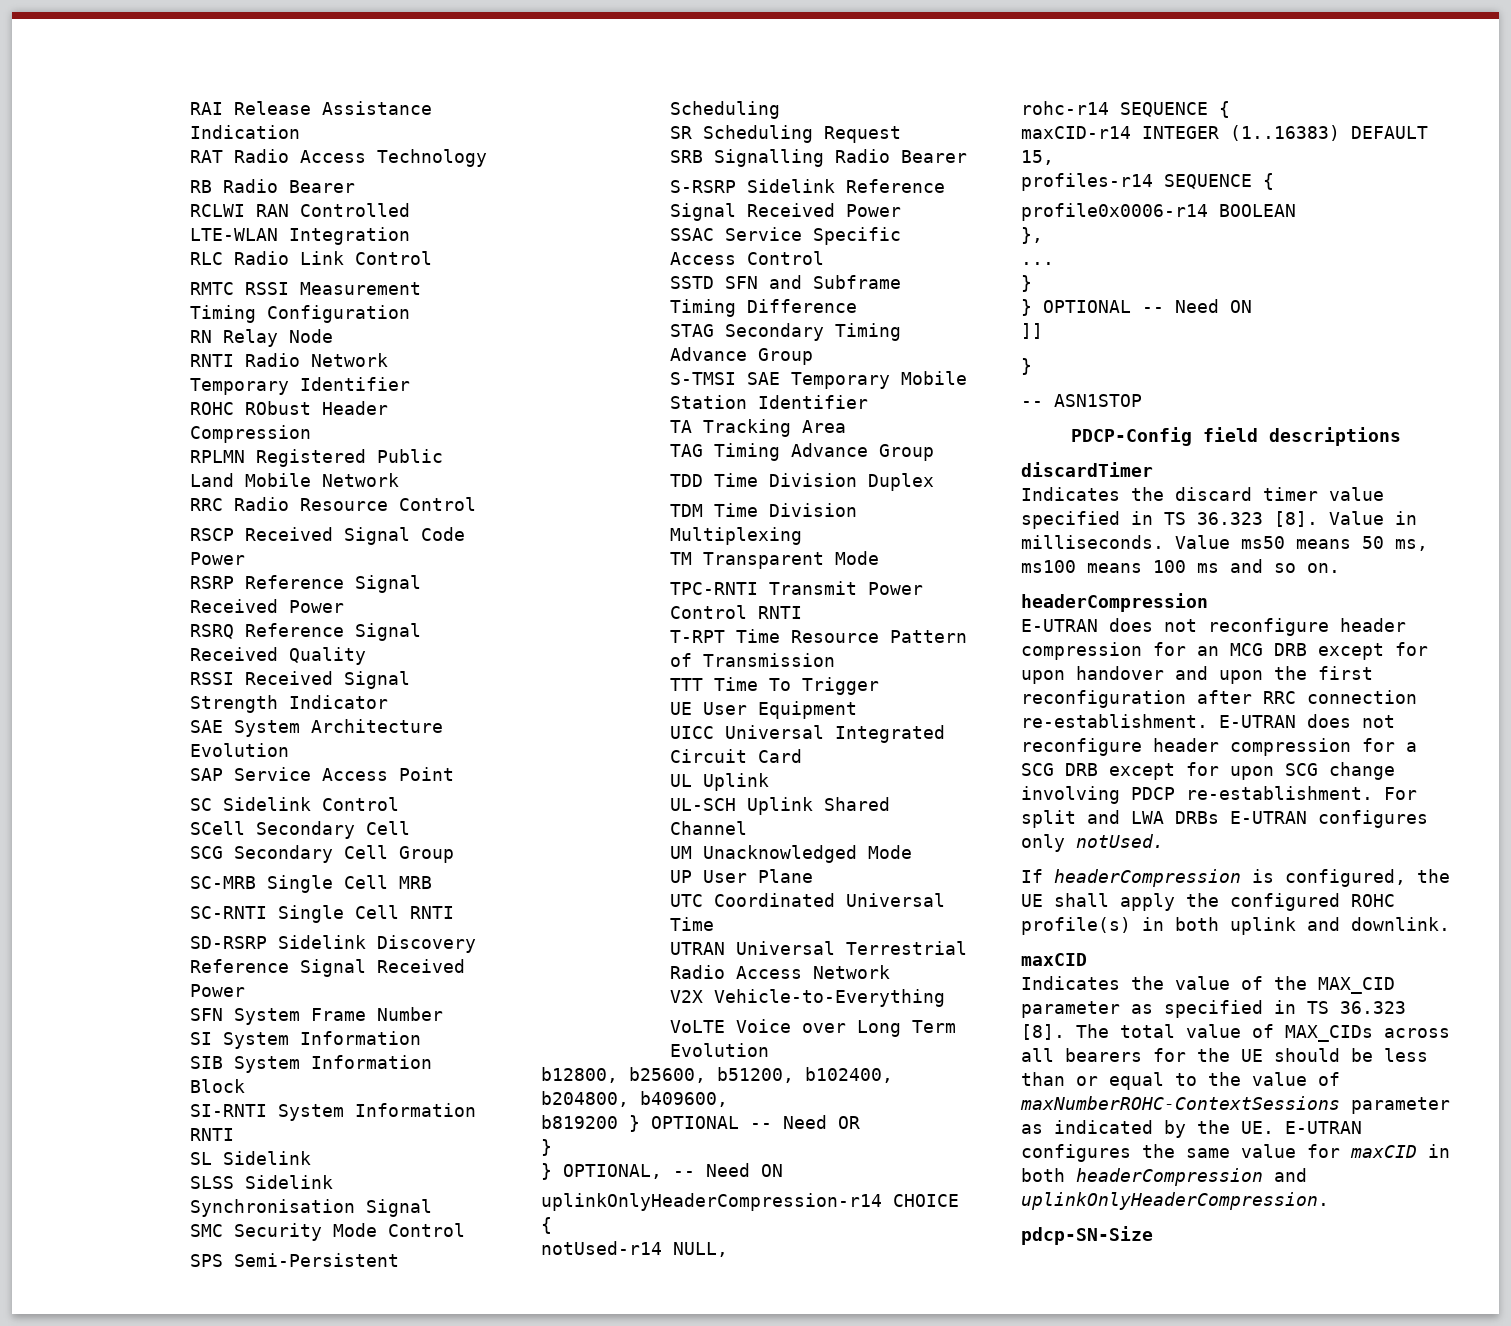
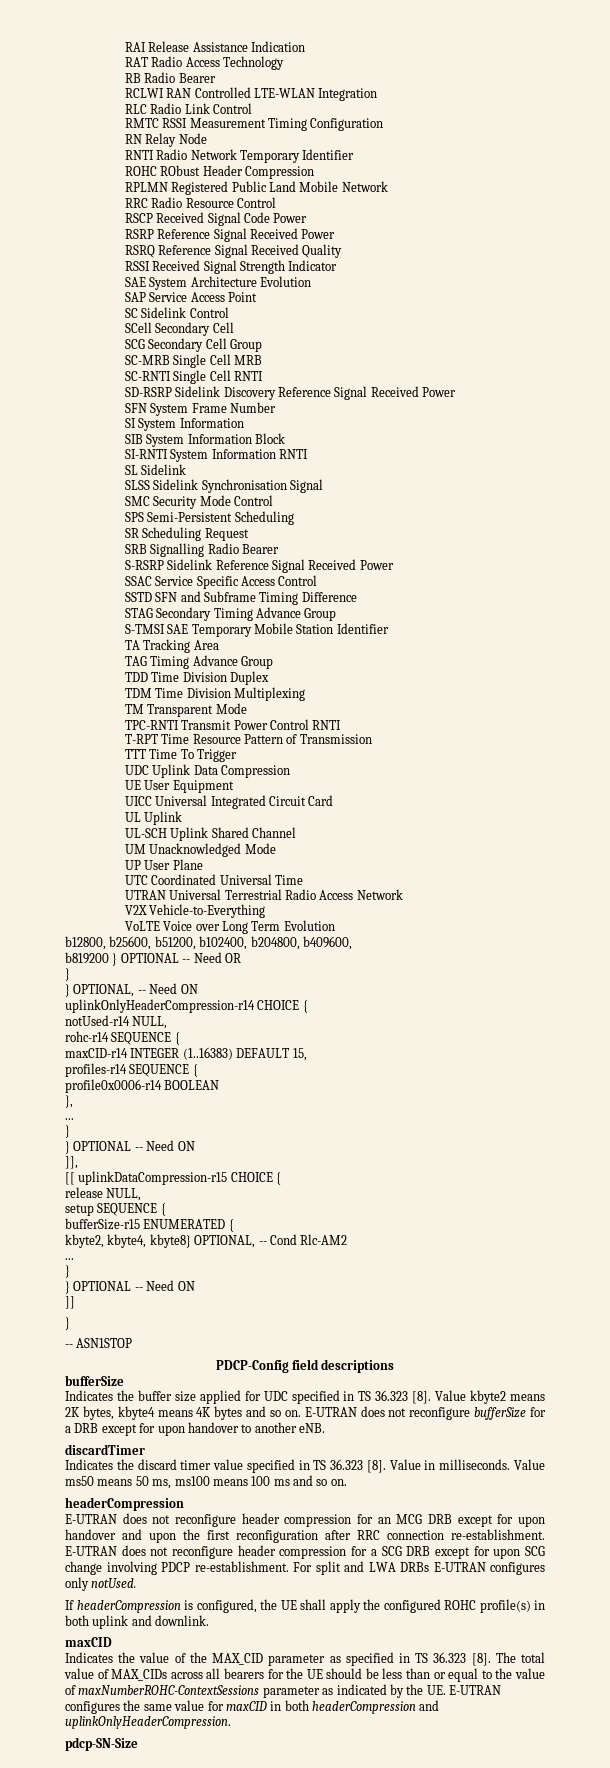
+ UDC Uplink Data Compression
+ ]],
+ [[ uplinkDataCompression-r15 CHOICE {
+ release NULL,
+ setup SEQUENCE {
+ bufferSize-r15 ENUMERATED {
+ kbyte2, kbyte4, kbyte8} OPTIONAL, -- Cond Rlc-AM2
+ ...
+ }
+ } OPTIONAL -- Need ON
  PDCP-Config field descriptions
+ bufferSize
+ Indicates the buffer size applied for UDC specified in TS 36.323 [8]. Value kbyte2 means 2K bytes, kbyte4 means 4K bytes and so on. E-UTRAN does not reconfigure bufferSize for a DRB except for upon handover to another eNB.

